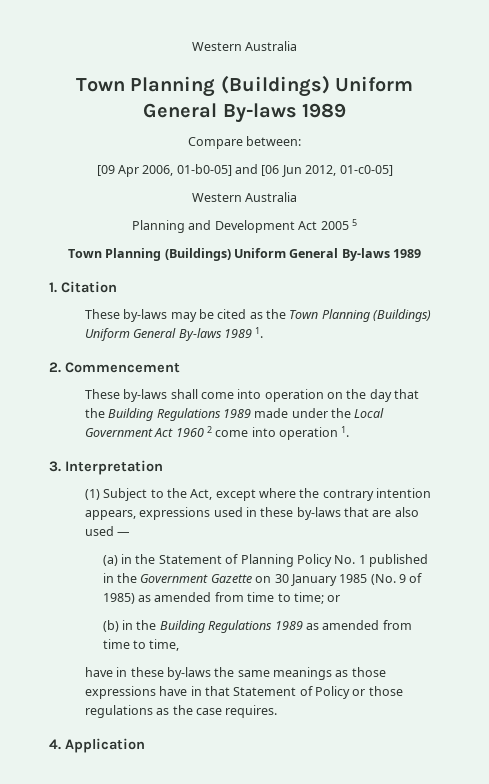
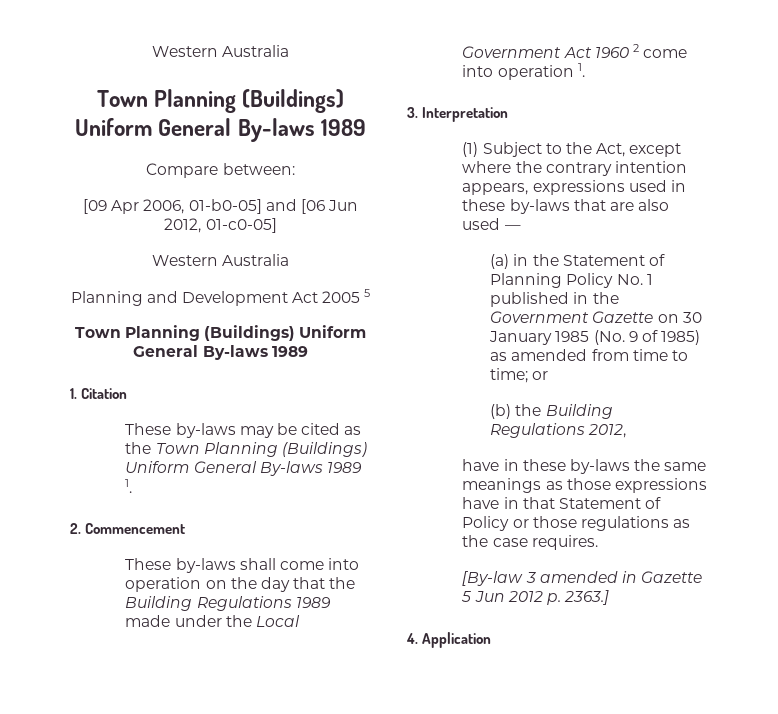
- (b) in the Building Regulations 1989 as amended from time to time,
+ (b) the Building Regulations 2012,
+ [By-law 3 amended in Gazette 5 Jun 2012 p. 2363.]

